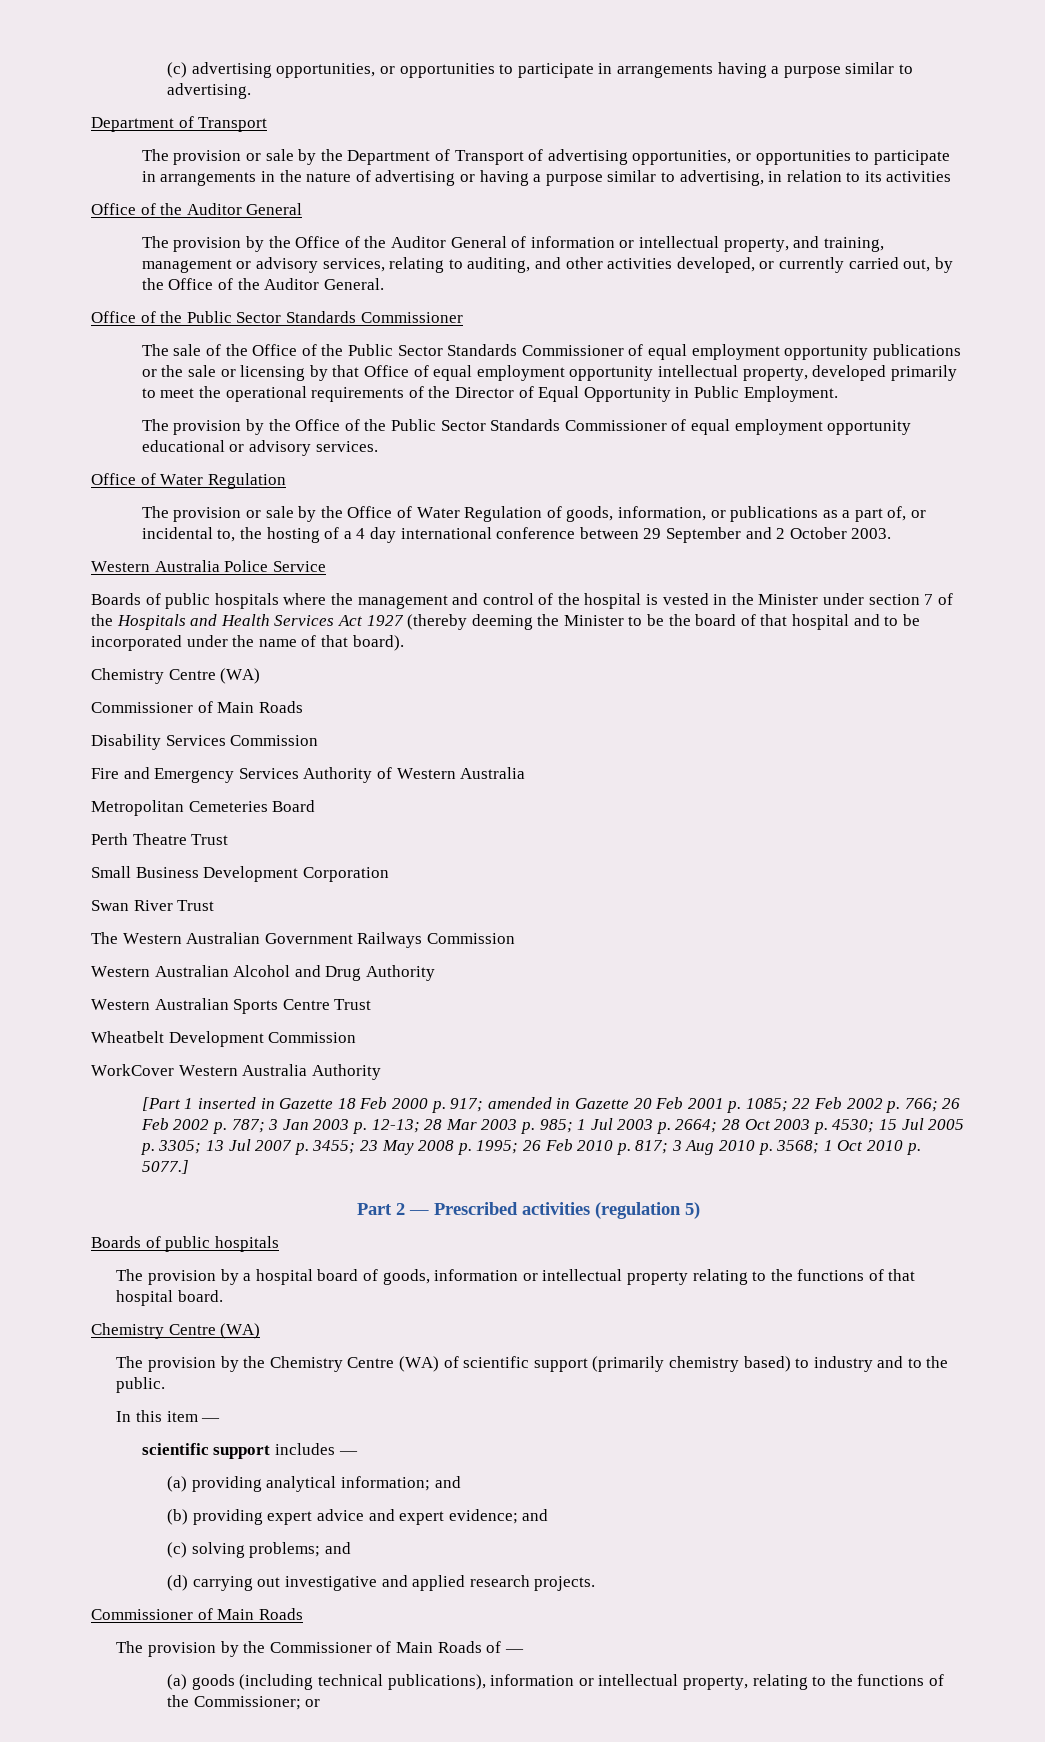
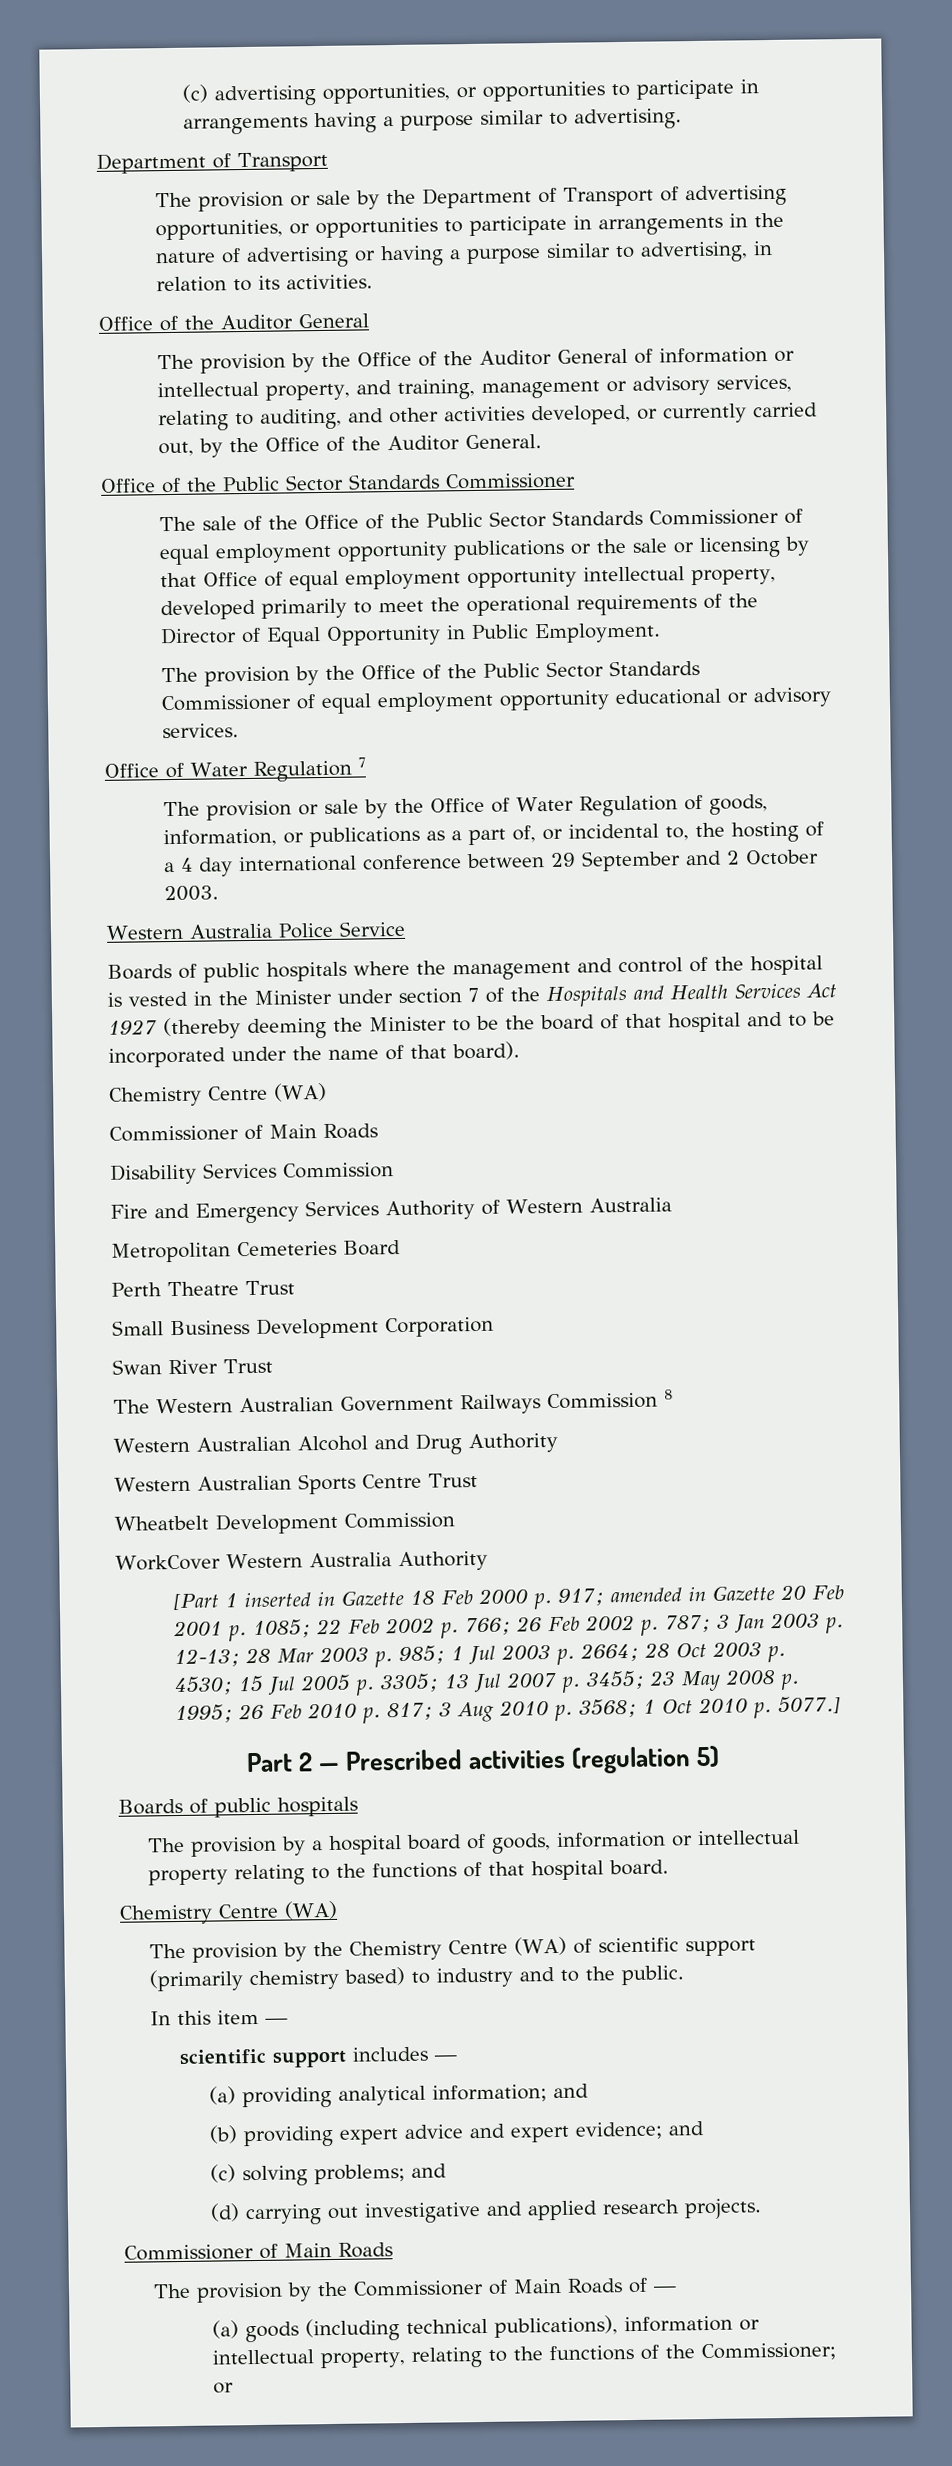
- The provision or sale by the Department of Transport of advertising opportunities, or opportunities to participate in arrangements in the nature of advertising or having a purpose similar to advertising, in relation to its activities
+ The provision or sale by the Department of Transport of advertising opportunities, or opportunities to participate in arrangements in the nature of advertising or having a purpose similar to advertising, in relation to its activities.
  The provision by the Office of the Public Sector Standards Commissioner of equal employment opportunity educational or advisory services.
- Office of Water Regulation
+ Office of Water Regulation 7
- The Western Australian Government Railways Commission
+ The Western Australian Government Railways Commission 8

